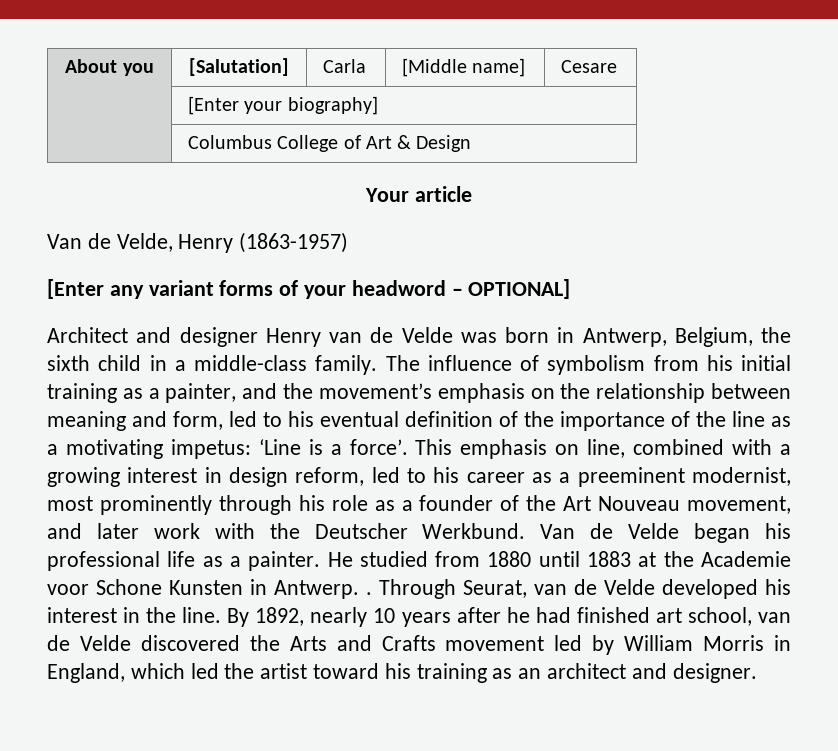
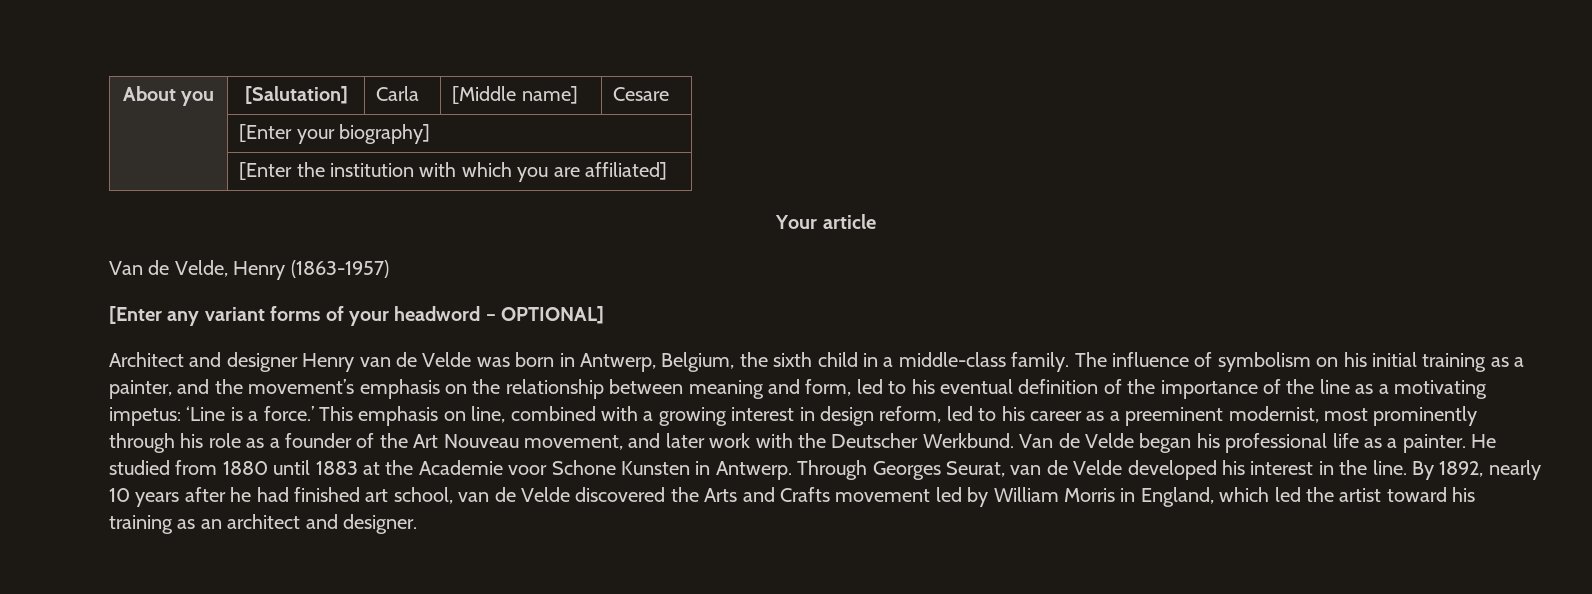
- | Columbus College of Art & Design
+ | [Enter the institution with which you are affiliated]
- The influence of symbolism from his initial training as a painter, and the movement’s emphasis on the relationship between meaning and form, led to his eventual definition of the importance of the line as a motivating impetus: ‘Line is a force’.
+ The influence of symbolism on his initial training as a painter, and the movement’s emphasis on the relationship between meaning and form, led to his eventual definition of the importance of the line as a motivating impetus: ‘Line is a force.’
- He studied from 1880 until 1883 at the Academie voor Schone Kunsten in Antwerp. . Through Seurat, van de Velde developed his interest in the line.
+ He studied from 1880 until 1883 at the Academie voor Schone Kunsten in Antwerp. Through Georges Seurat, van de Velde developed his interest in the line.

